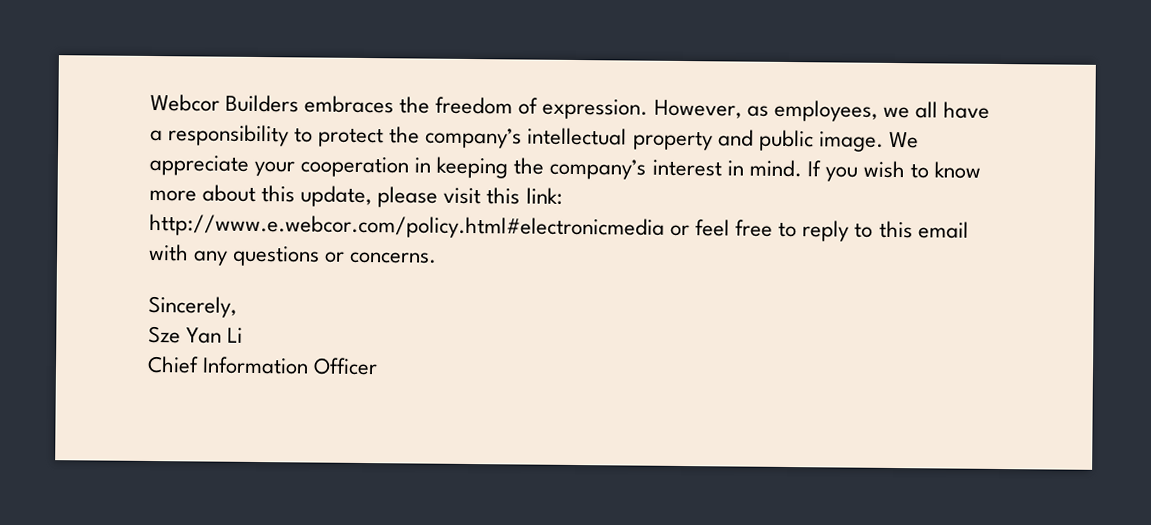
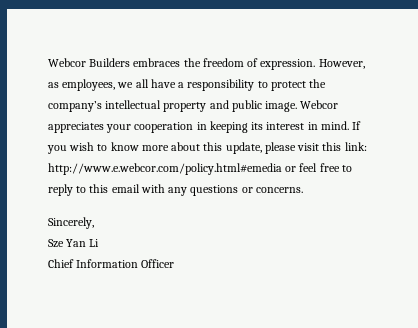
- We appreciate your cooperation in keeping the company’s interest in mind.
+ Webcor appreciates your cooperation in keeping its interest in mind.
- If you wish to know more about this update, please visit this link: http://www.e.webcor.com/policy.html#electronicmedia or feel free to reply to this email with any questions or concerns.
+ If you wish to know more about this update, please visit this link: http://www.e.webcor.com/policy.html#emedia or feel free to reply to this email with any questions or concerns.

